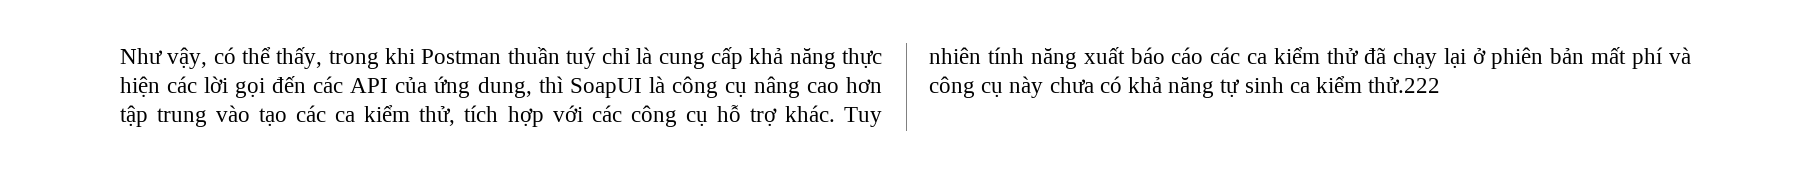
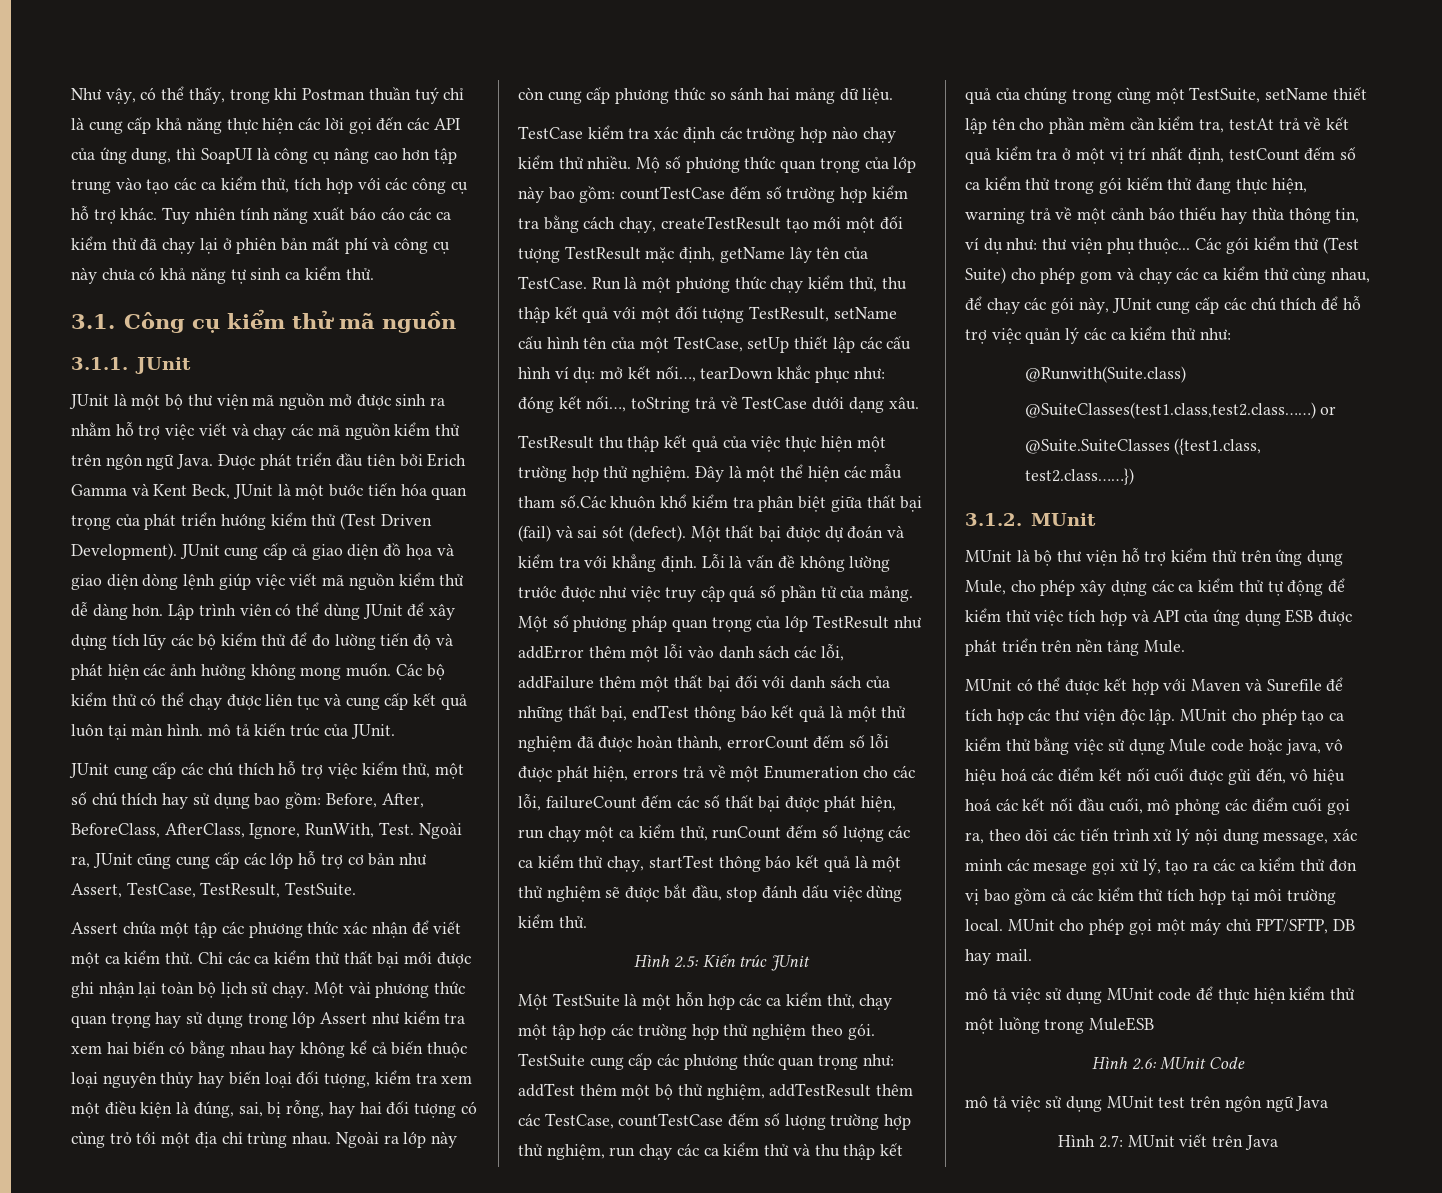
- Tuy nhiên tính năng xuất báo cáo các ca kiểm thử đã chạy lại ở phiên bản mất phí và công cụ này chưa có khả năng tự sinh ca kiểm thử.222
+ Tuy nhiên tính năng xuất báo cáo các ca kiểm thử đã chạy lại ở phiên bản mất phí và công cụ này chưa có khả năng tự sinh ca kiểm thử.
+ 3.1. Công cụ kiểm thử mã nguồn
+ 3.1.1. JUnit
+ JUnit là một bộ thư viện mã nguồn mở được sinh ra nhằm hỗ trợ việc viết và chạy các mã nguồn kiểm thử trên ngôn ngữ Java. Được phát triển đầu tiên bởi Erich Gamma và Kent Beck, JUnit là một bước tiến hóa quan trọng của phát triển hướng kiểm thử (Test Driven Development). JUnit cung cấp cả giao diện đồ họa và giao diện dòng lệnh giúp việc viết mã nguồn kiểm thử dễ dàng hơn. Lập trình viên có thể dùng JUnit để xây dựng tích lũy các bộ kiểm thử để đo lường tiến độ và phát hiện các ảnh hưởng không mong muốn. Các bộ kiểm thử có thể chạy được liên tục và cung cấp kết quả luôn tại màn hình. mô tả kiến trúc của JUnit.
+ JUnit cung cấp các chú thích hỗ trợ việc kiểm thử, một số chú thích hay sử dụng bao gồm: Before, After, BeforeClass, AfterClass, Ignore, RunWith, Test. Ngoài ra, JUnit cũng cung cấp các lớp hỗ trợ cơ bản như Assert, TestCase, TestResult, TestSuite.
+ Assert chứa một tập các phương thức xác nhận để viết một ca kiểm thử. Chỉ các ca kiểm thử thất bại mới được ghi nhận lại toàn bộ lịch sử chạy. Một vài phương thức quan trọng hay sử dụng trong lớp Assert như kiểm tra xem hai biến có bằng nhau hay không kể cả biến thuộc loại nguyên thủy hay biến loại đối tượng, kiểm tra xem một điều kiện là đúng, sai, bị rỗng, hay hai đối tượng có cùng trỏ tới một địa chỉ trùng nhau. Ngoài ra lớp này còn cung cấp phương thức so sánh hai mảng dữ liệu.
+ TestCase kiểm tra xác định các trường hợp nào chạy kiểm thử nhiều. Mộ số phương thức quan trọng của lớp này bao gồm: countTestCase đếm số trường hợp kiểm tra bằng cách chạy, createTestResult tạo mới một đối tượng TestResult mặc định, getName lây tên của TestCase. Run là một phương thức chạy kiểm thử, thu thập kết quả với một đối tượng TestResult, setName cấu hình tên của một TestCase, setUp thiết lập các cấu hình ví dụ: mở kết nối…, tearDown khắc phục như: đóng kết nối…, toString trả về TestCase dưới dạng xâu.
+ TestResult thu thập kết quả của việc thực hiện một trường hợp thử nghiệm. Đây là một thể hiện các mẫu tham số.Các khuôn khổ kiểm tra phân biệt giữa thất bại (fail) và sai sót (defect). Một thất bại được dự đoán và kiểm tra với khẳng định. Lỗi là vấn đề không lường trước được như việc truy cập quá số phần tử của mảng. Một số phương pháp quan trọng của lớp TestResult như addError thêm một lỗi vào danh sách các lỗi, addFailure thêm một thất bại đối với danh sách của những thất bại, endTest thông báo kết quả là một thử nghiệm đã được hoàn thành, errorCount đếm số lỗi được phát hiện, errors trả về một Enumeration cho các lỗi, failureCount đếm các số thất bại được phát hiện, run chạy một ca kiểm thử, runCount đếm số lượng các ca kiểm thử chạy, startTest thông báo kết quả là một thử nghiệm sẽ được bắt đầu, stop đánh dấu việc dừng kiểm thử.
+ Hình 2.5: Kiến trúc JUnit
+ Một TestSuite là một hỗn hợp các ca kiểm thử, chạy một tập hợp các trường hợp thử nghiệm theo gói. TestSuite cung cấp các phương thức quan trọng như: addTest thêm một bộ thử nghiệm, addTestResult thêm các TestCase, countTestCase đếm số lượng trường hợp thử nghiệm, run chạy các ca kiểm thử và thu thập kết quả của chúng trong cùng một TestSuite, setName thiết lập tên cho phần mềm cần kiểm tra, testAt trả về kết quả kiểm tra ở một vị trí nhất định, testCount đếm số ca kiểm thử trong gói kiếm thử đang thực hiện, warning trả về một cảnh báo thiếu hay thừa thông tin, ví dụ như: thư viện phụ thuộc... Các gói kiểm thử (Test Suite) cho phép gom và chạy các ca kiểm thử cùng nhau, để chạy các gói này, JUnit cung cấp các chú thích để hỗ trợ việc quản lý các ca kiểm thử như:
+ @Runwith(Suite.class)
+ @SuiteClasses(test1.class,test2.class……) or
+ @Suite.SuiteClasses ({test1.class, test2.class……})
+ 3.1.2. MUnit
+ MUnit là bộ thư viện hỗ trợ kiểm thử trên ứng dụng Mule, cho phép xây dựng các ca kiểm thử tự động để kiểm thử việc tích hợp và API của ứng dụng ESB được phát triển trên nền tảng Mule.
+ MUnit có thể được kết hợp với Maven và Surefile để tích hợp các thư viện độc lập. MUnit cho phép tạo ca kiểm thử bằng việc sử dụng Mule code hoặc java, vô hiệu hoá các điểm kết nối cuối được gửi đến, vô hiệu hoá các kết nối đầu cuối, mô phỏng các điểm cuối gọi ra, theo dõi các tiến trình xử lý nội dung message, xác minh các mesage gọi xử lý, tạo ra các ca kiểm thử đơn vị bao gồm cả các kiểm thử tích hợp tại môi trường local. MUnit cho phép gọi một máy chủ FPT/SFTP, DB hay mail.
+ mô tả việc sử dụng MUnit code để thực hiện kiểm thử một luồng trong MuleESB
+ Hình 2.6: MUnit Code
+ mô tả việc sử dụng MUnit test trên ngôn ngữ Java
+ Hình 2.7: MUnit viết trên Java

